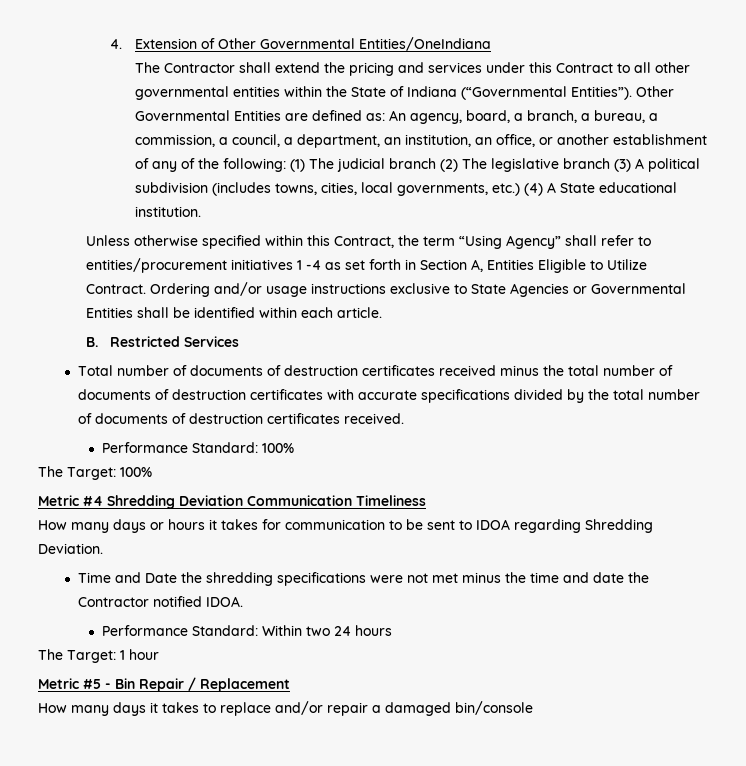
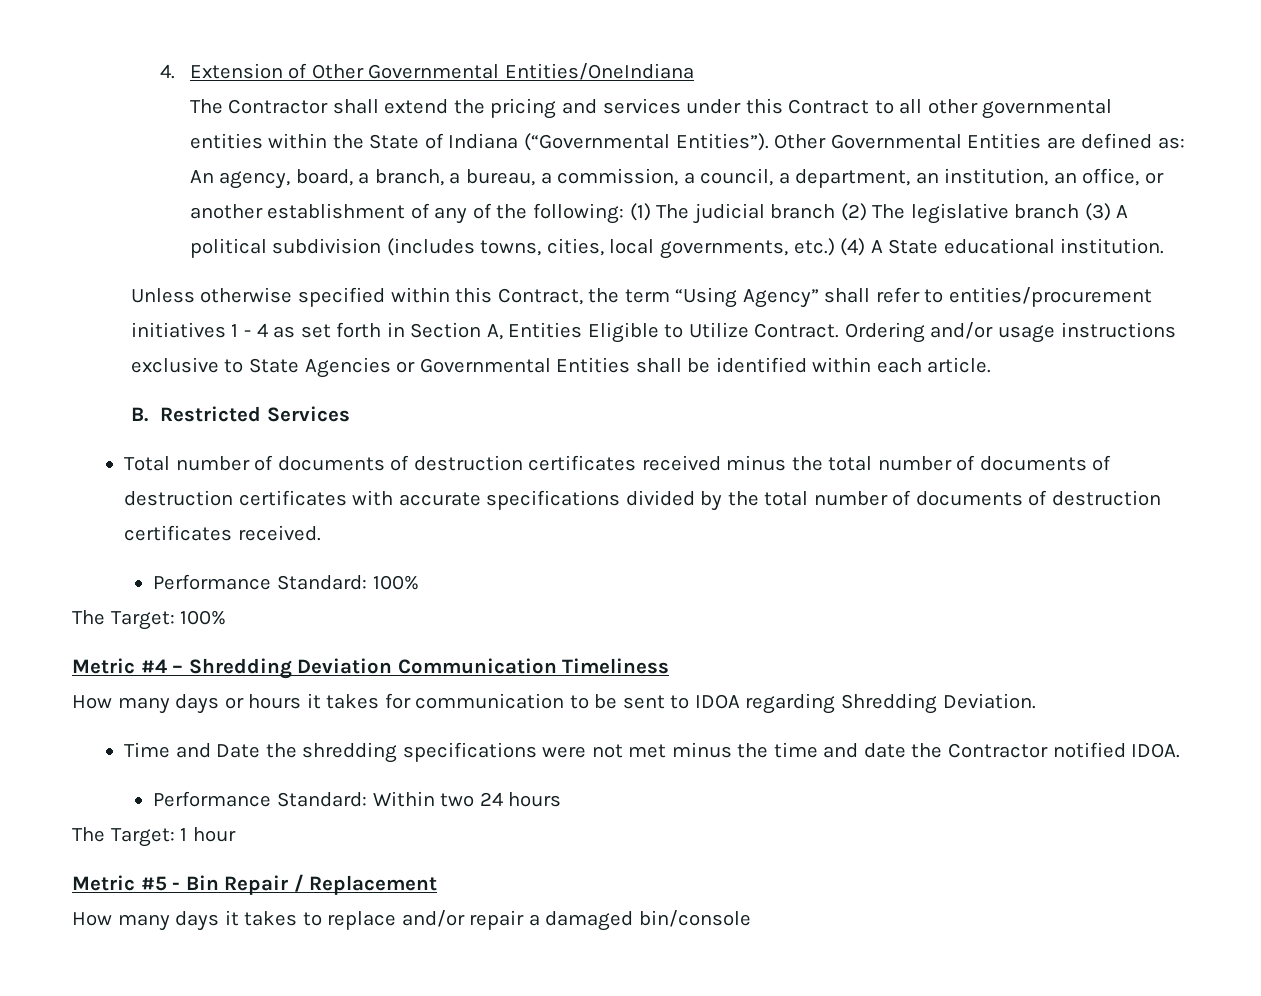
- Unless otherwise specified within this Contract, the term “Using Agency” shall refer to entities/procurement initiatives 1 -4 as set forth in Section A, Entities Eligible to Utilize Contract.
+ Unless otherwise specified within this Contract, the term “Using Agency” shall refer to entities/procurement initiatives 1 - 4 as set forth in Section A, Entities Eligible to Utilize Contract.
- Metric #4 Shredding Deviation Communication Timeliness
+ Metric #4 – Shredding Deviation Communication Timeliness

